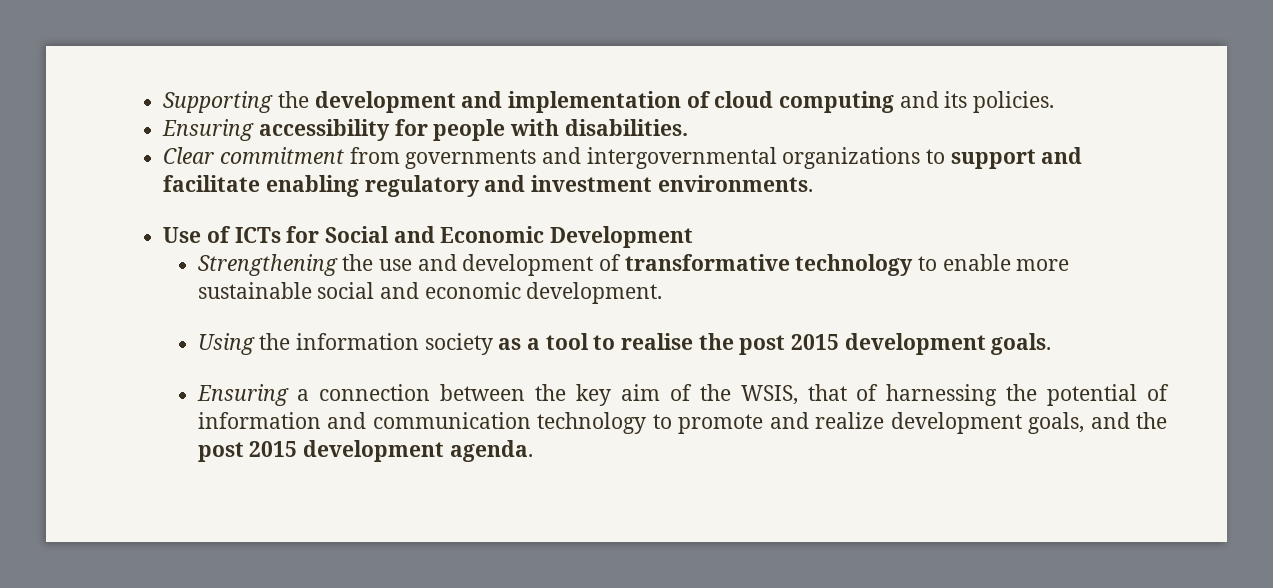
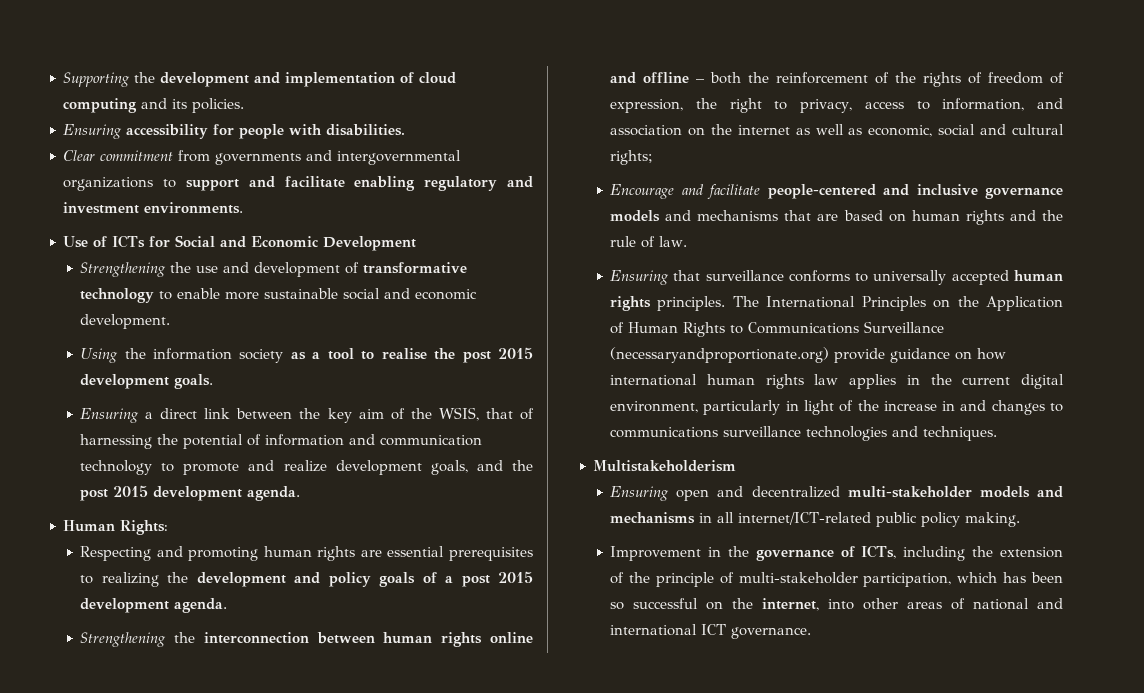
- Ensuring a connection between the key aim of the WSIS, that of harnessing the potential of information and communication technology to promote and realize development goals, and the post 2015 development agenda.
+ Ensuring a direct link between the key aim of the WSIS, that of harnessing the potential of information and communication technology to promote and realize development goals, and the post 2015 development agenda.
+ Human Rights:
+ Respecting and promoting human rights are essential prerequisites to realizing the development and policy goals of a post 2015 development agenda.
+ Strengthening the interconnection between human rights online and offline – both the reinforcement of the rights of freedom of expression, the right to privacy, access to information, and association on the internet as well as economic, social and cultural rights;
+ Encourage and facilitate people-centered and inclusive governance models and mechanisms that are based on human rights and the rule of law.
+ Ensuring that surveillance conforms to universally accepted human rights principles. The International Principles on the Application of Human Rights to Communications Surveillance (necessaryandproportionate.org) provide guidance on how international human rights law applies in the current digital environment, particularly in light of the increase in and changes to communications surveillance technologies and techniques.
+ Multistakeholderism
+ Ensuring open and decentralized multi-stakeholder models and mechanisms in all internet/ICT-related public policy making.
+ Improvement in the governance of ICTs, including the extension of the principle of multi-stakeholder participation, which has been so successful on the internet, into other areas of national and international ICT governance.

